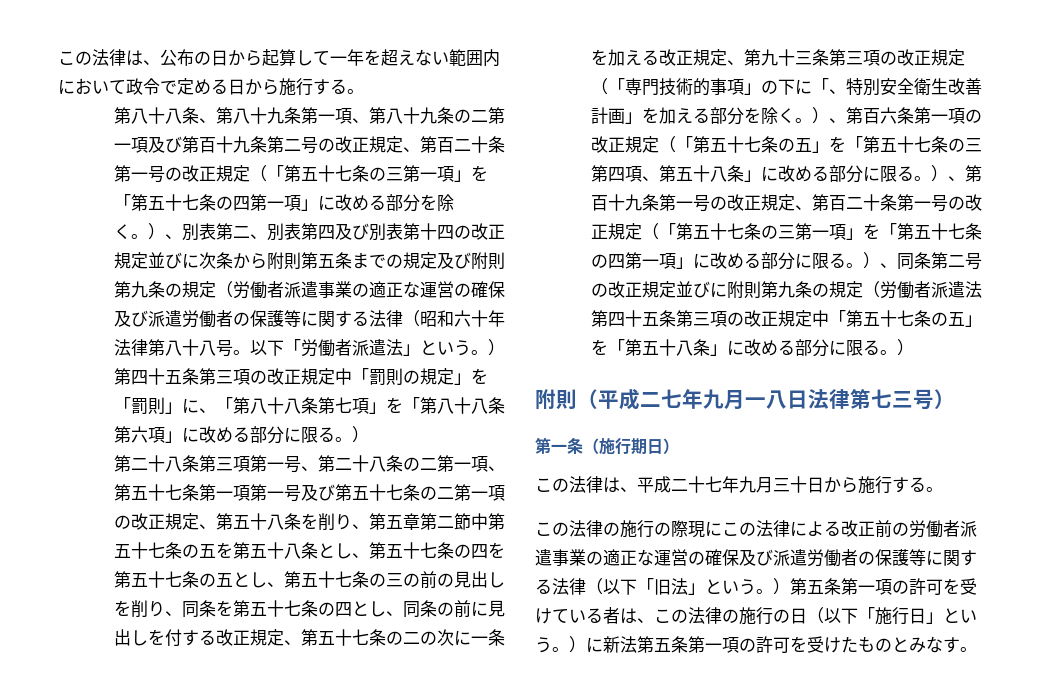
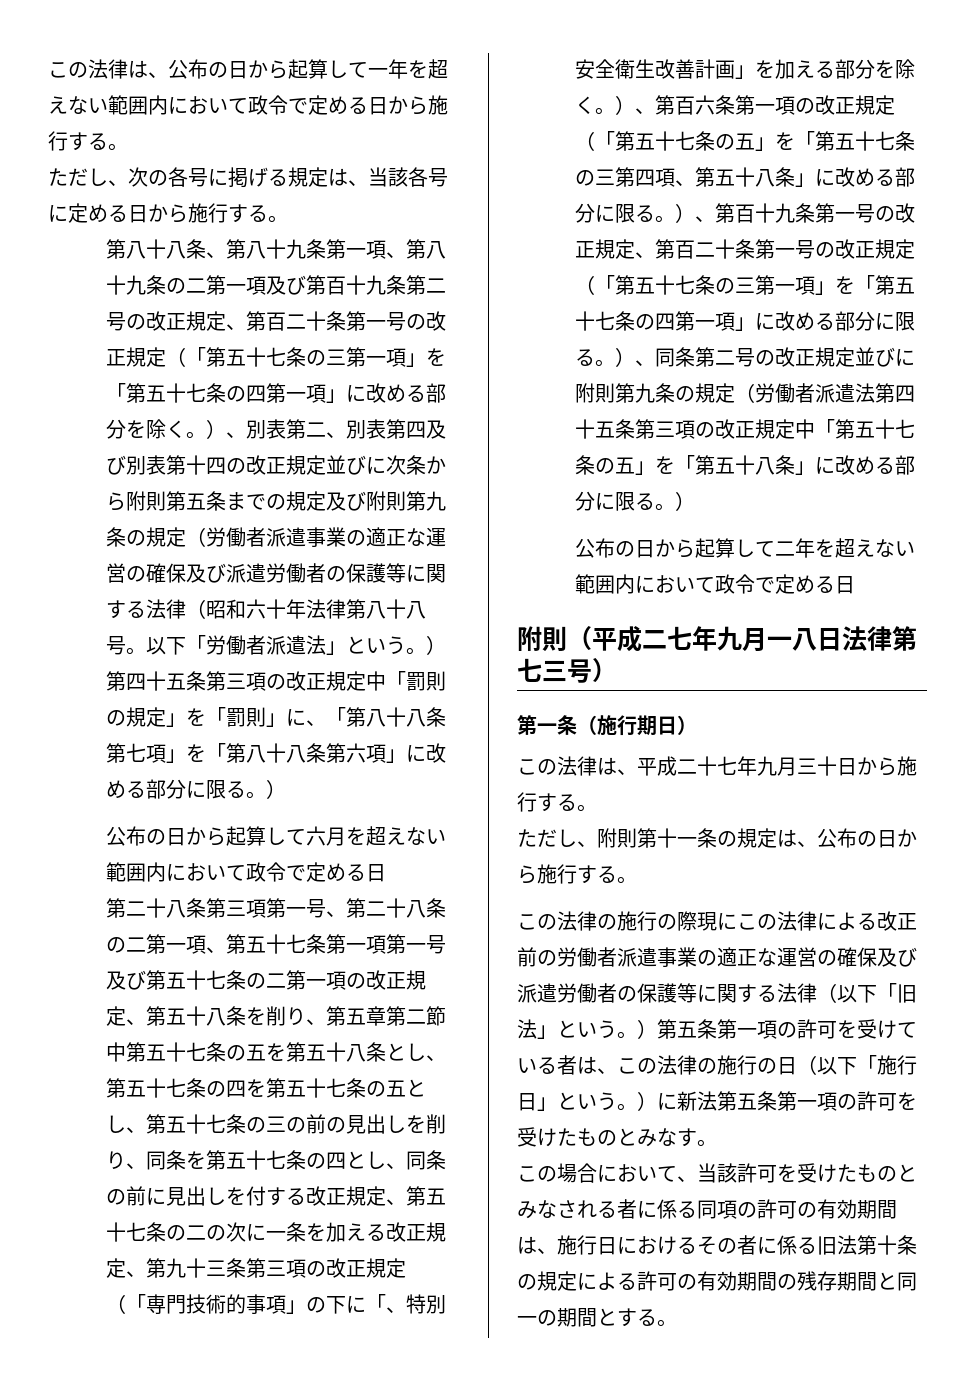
+ ただし、次の各号に掲げる規定は、当該各号に定める日から施行する。
+ 公布の日から起算して六月を超えない範囲内において政令で定める日
+ 公布の日から起算して二年を超えない範囲内において政令で定める日
+ ただし、附則第十一条の規定は、公布の日から施行する。
+ この場合において、当該許可を受けたものとみなされる者に係る同項の許可の有効期間は、施行日におけるその者に係る旧法第十条の規定による許可の有効期間の残存期間と同一の期間とする。

